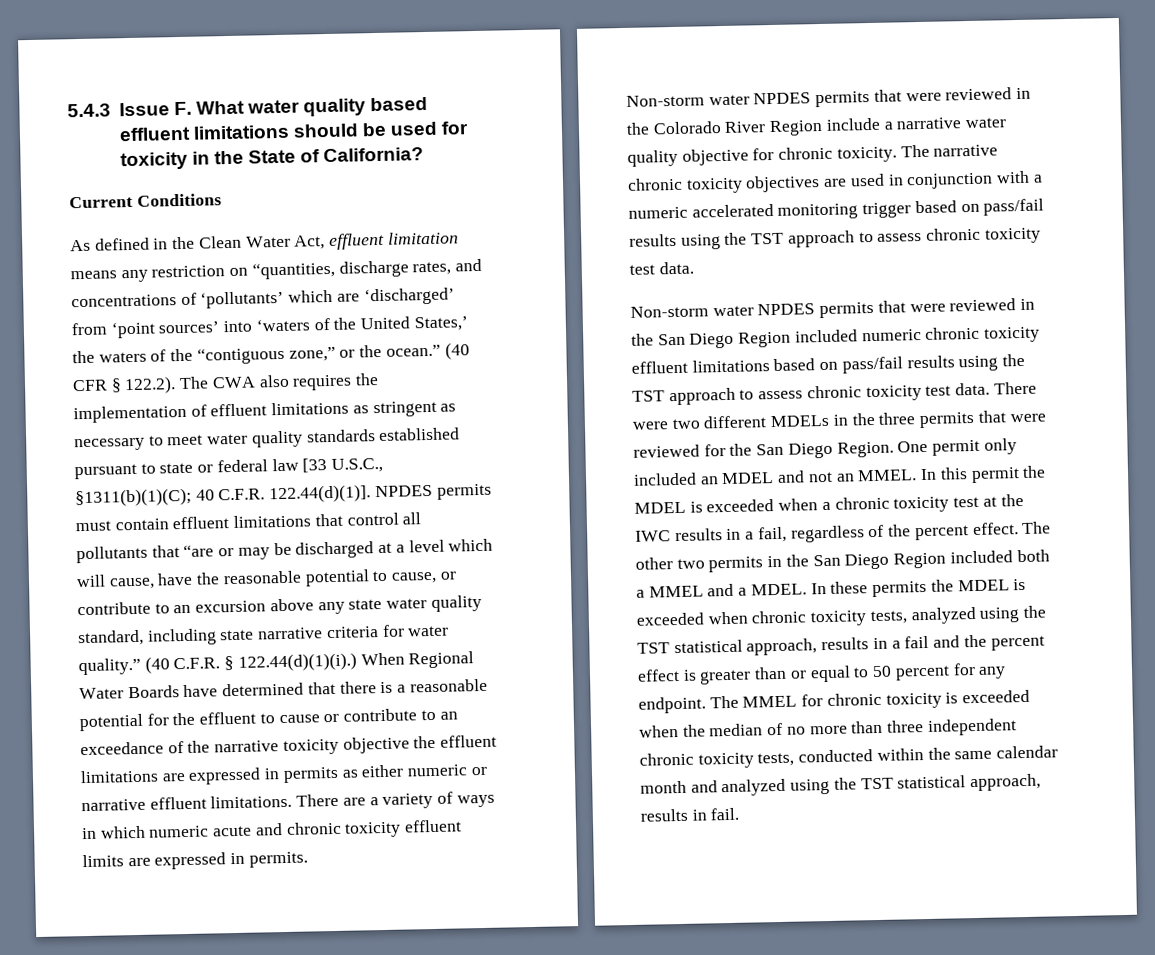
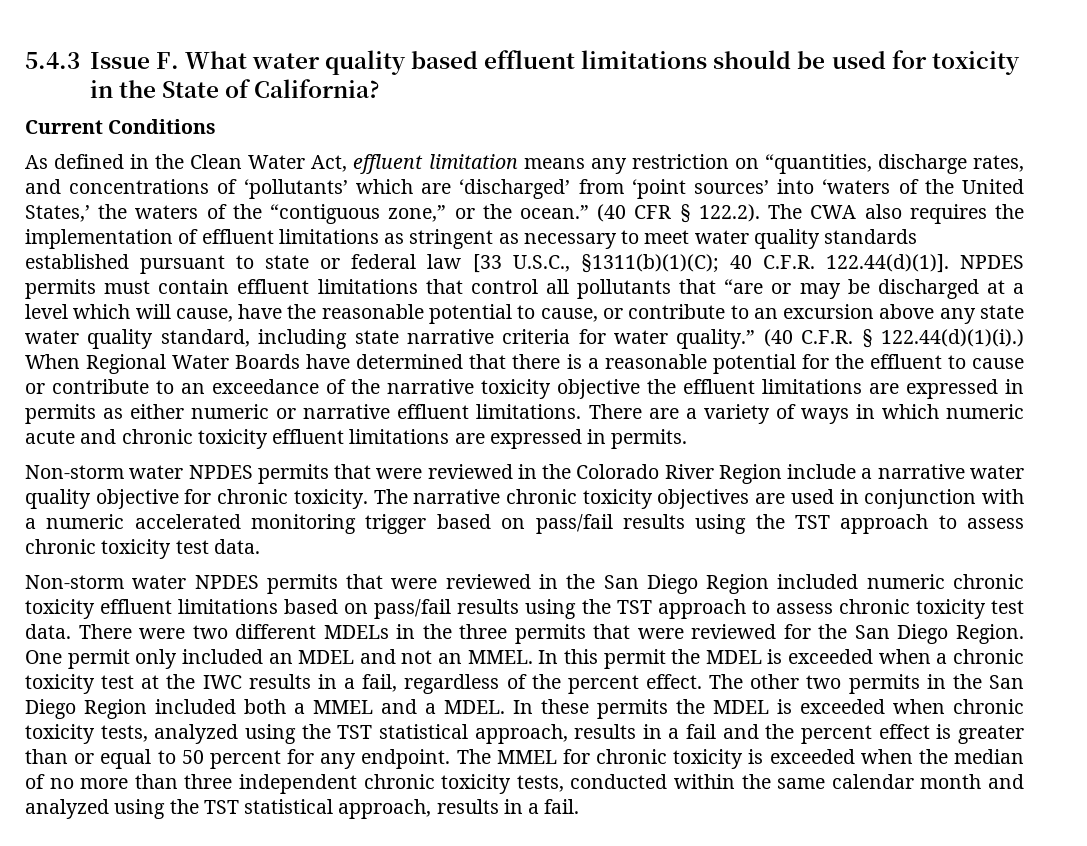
- There are a variety of ways in which numeric acute and chronic toxicity effluent limits are expressed in permits.
+ There are a variety of ways in which numeric acute and chronic toxicity effluent limitations are expressed in permits.
- The MMEL for chronic toxicity is exceeded when the median of no more than three independent chronic toxicity tests, conducted within the same calendar month and analyzed using the TST statistical approach, results in fail.
+ The MMEL for chronic toxicity is exceeded when the median of no more than three independent chronic toxicity tests, conducted within the same calendar month and analyzed using the TST statistical approach, results in a fail.

